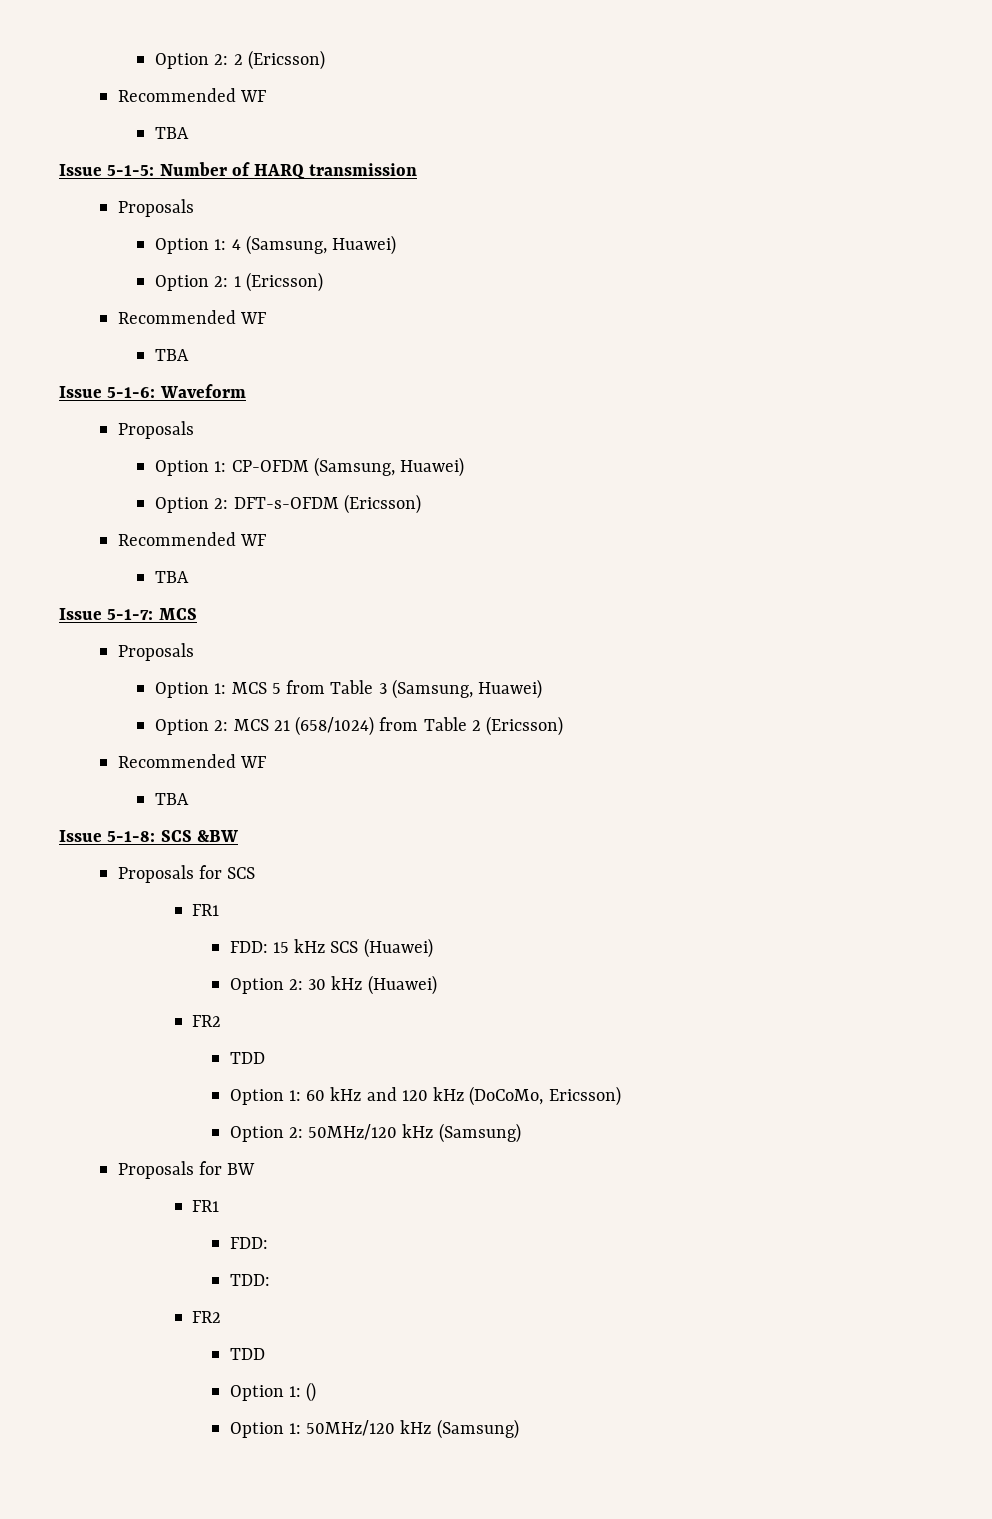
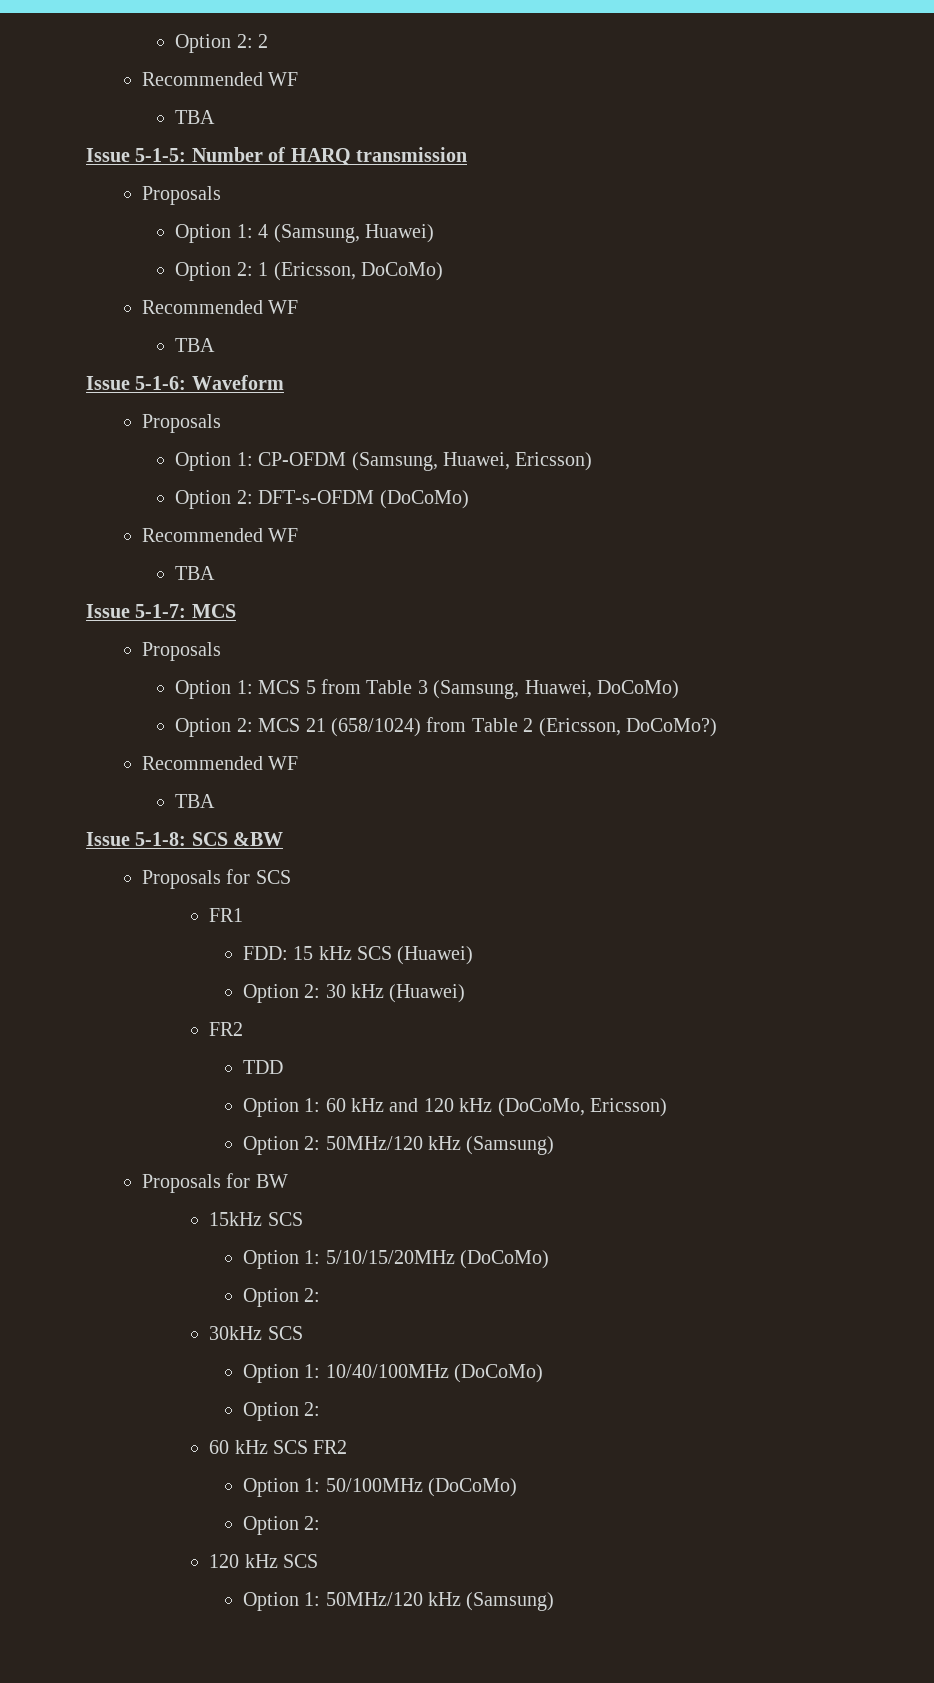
- Option 2: 2 (Ericsson)
+ Option 2: 2
- Option 2: 1 (Ericsson)
+ Option 2: 1 (Ericsson, DoCoMo)
- Option 1: CP-OFDM (Samsung, Huawei)
+ Option 1: CP-OFDM (Samsung, Huawei, Ericsson)
- Option 2: DFT-s-OFDM (Ericsson)
+ Option 2: DFT-s-OFDM (DoCoMo)
- Option 1: MCS 5 from Table 3 (Samsung, Huawei)
+ Option 1: MCS 5 from Table 3 (Samsung, Huawei, DoCoMo)
- Option 2: MCS 21 (658/1024) from Table 2 (Ericsson)
+ Option 2: MCS 21 (658/1024) from Table 2 (Ericsson, DoCoMo?)
  Proposals for BW
- FR1
- FDD:
- TDD:
- FR2
- TDD
- Option 1: ()
+ 15kHz SCS
+ Option 1: 5/10/15/20MHz (DoCoMo)
+ Option 2:
+ 30kHz SCS
+ Option 1: 10/40/100MHz (DoCoMo)
+ Option 2:
+ 60 kHz SCS FR2
+ Option 1: 50/100MHz (DoCoMo)
+ Option 2:
+ 120 kHz SCS

